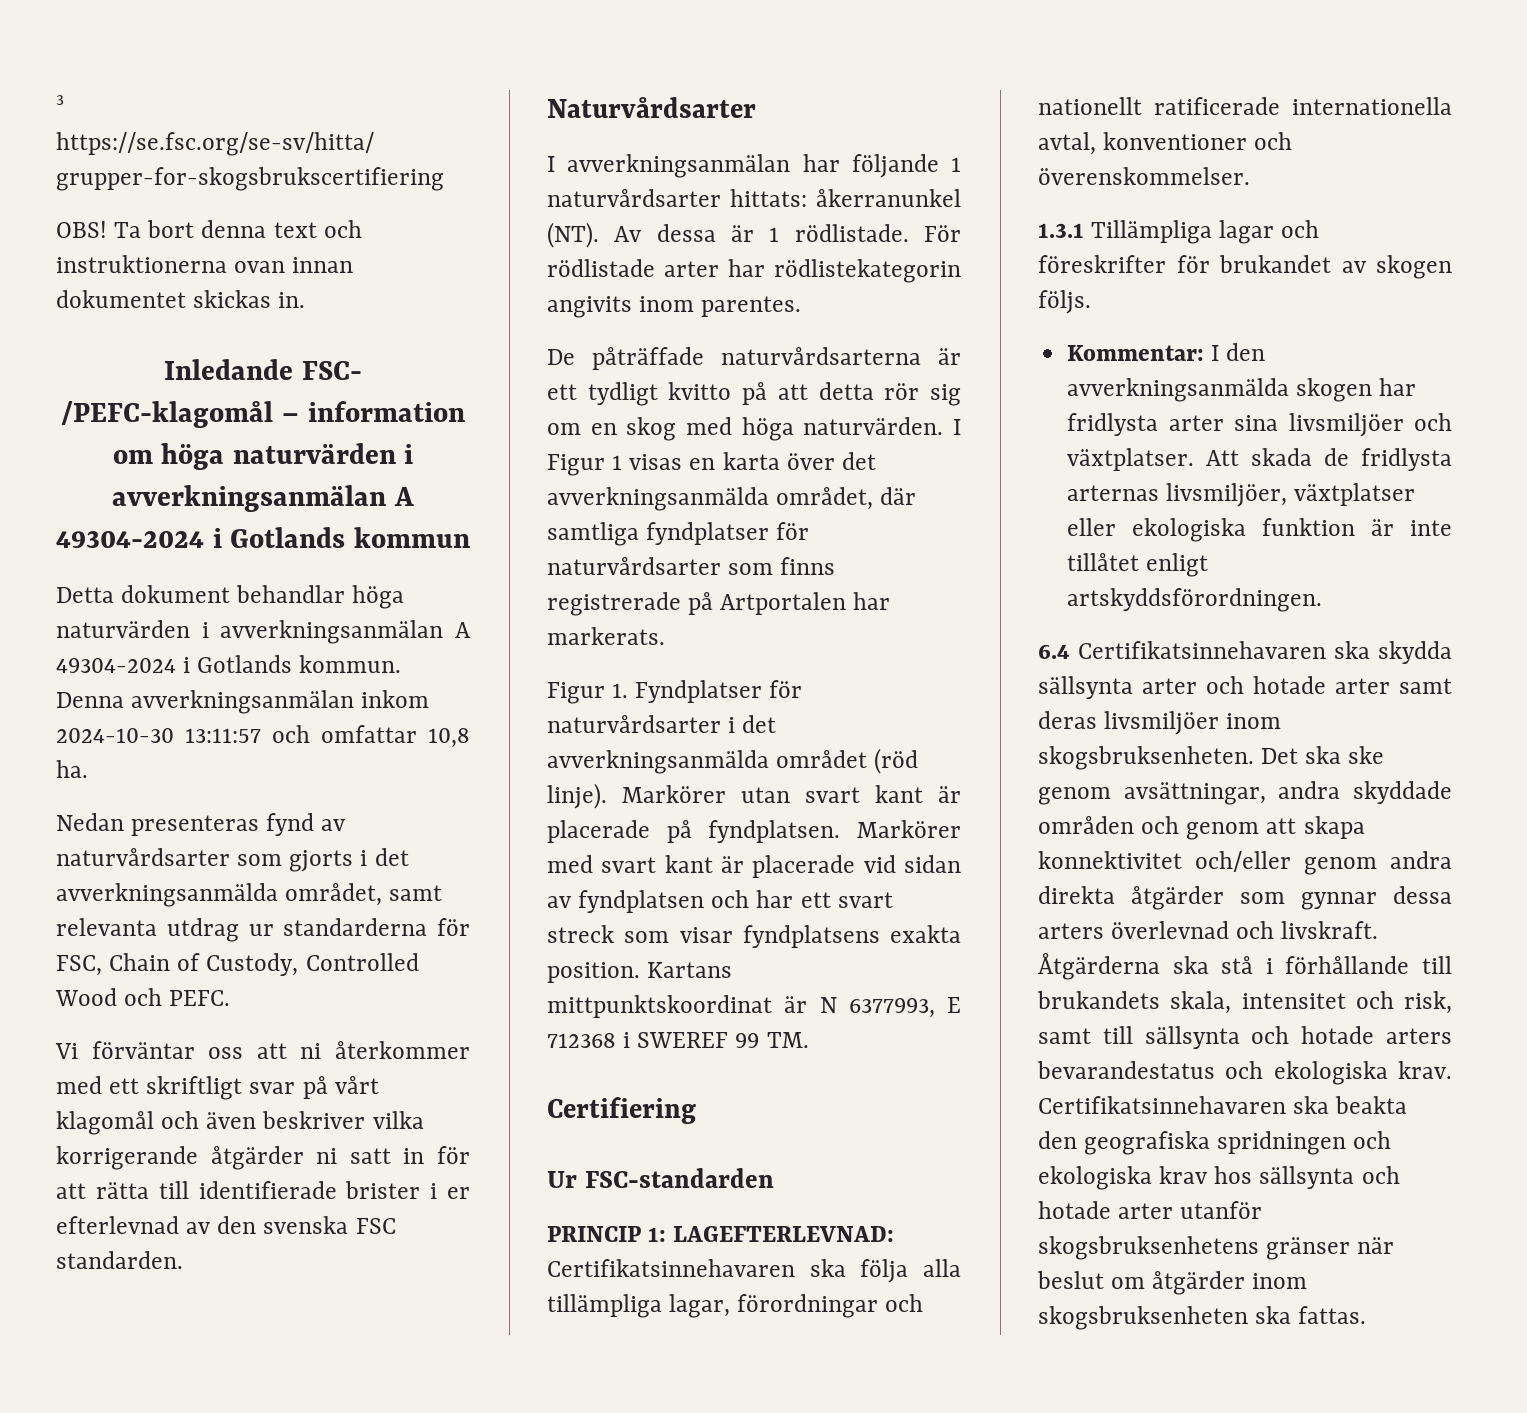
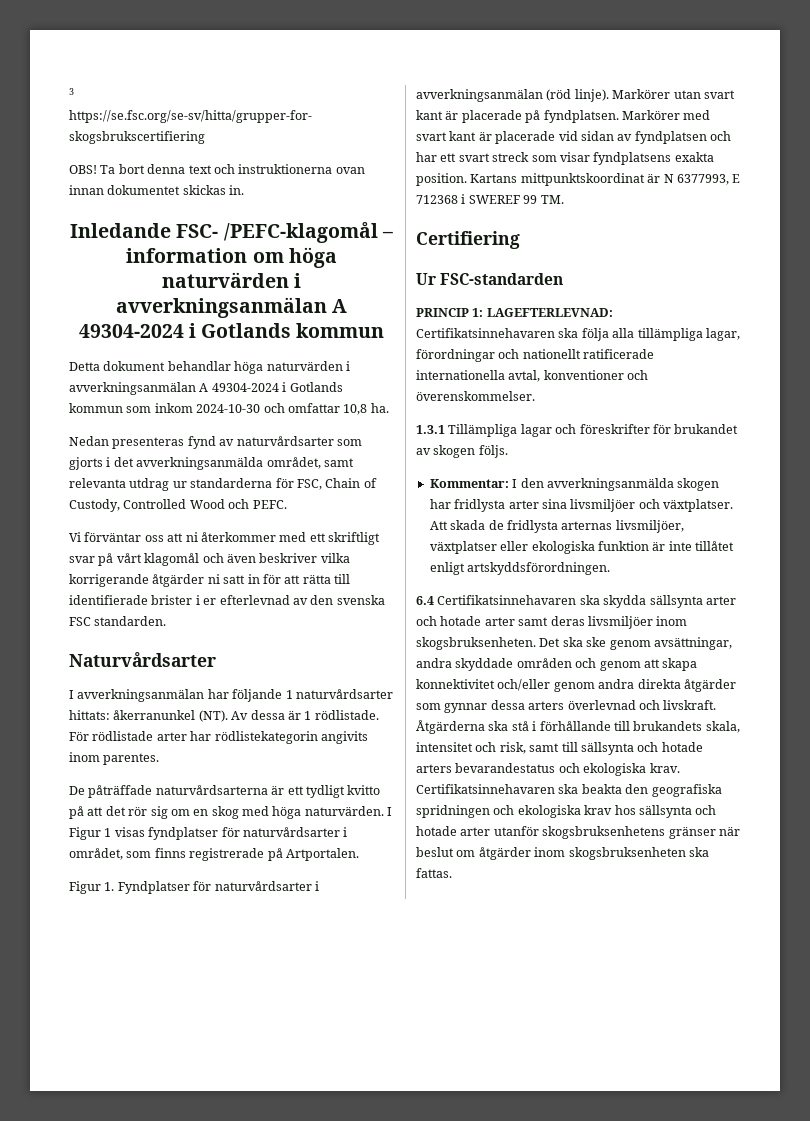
- Detta dokument behandlar höga naturvärden i avverkningsanmälan A 49304-2024 i Gotlands kommun. Denna avverkningsanmälan inkom 2024-10-30 13:11:57 och omfattar 10,8 ha.
+ Detta dokument behandlar höga naturvärden i avverkningsanmälan A 49304-2024 i Gotlands kommun som inkom 2024-10-30 och omfattar 10,8 ha.
- De påträffade naturvårdsarterna är ett tydligt kvitto på att detta rör sig om en skog med höga naturvärden.
+ De påträffade naturvårdsarterna är ett tydligt kvitto på att det rör sig om en skog med höga naturvärden.
- I Figur 1 visas en karta över det avverkningsanmälda området, där samtliga fyndplatser för naturvårdsarter som finns registrerade på Artportalen har markerats.
+ I Figur 1 visas fyndplatser för naturvårdsarter i området, som finns registrerade på Artportalen.
- Figur 1. Fyndplatser för naturvårdsarter i det avverkningsanmälda området (röd linje).
+ Figur 1. Fyndplatser för naturvårdsarter i avverkningsanmälan (röd linje).

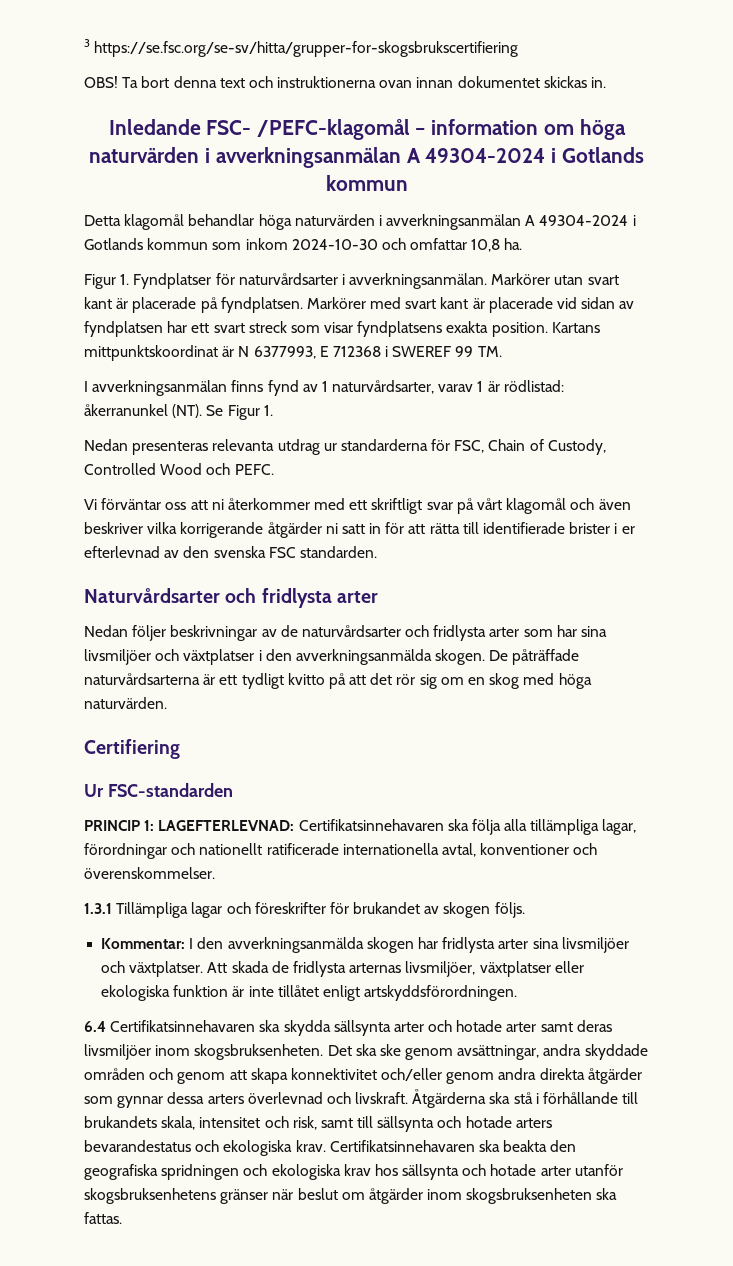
- Detta dokument behandlar höga naturvärden i avverkningsanmälan A 49304-2024 i Gotlands kommun som inkom 2024-10-30 och omfattar 10,8 ha.
+ Detta klagomål behandlar höga naturvärden i avverkningsanmälan A 49304-2024 i Gotlands kommun som inkom 2024-10-30 och omfattar 10,8 ha.
- Nedan presenteras fynd av naturvårdsarter som gjorts i det avverkningsanmälda området, samt relevanta utdrag ur standarderna för FSC, Chain of Custody, Controlled Wood och PEFC.
+ Figur 1. Fyndplatser för naturvårdsarter i avverkningsanmälan. Markörer utan svart kant är placerade på fyndplatsen. Markörer med svart kant är placerade vid sidan av fyndplatsen har ett svart streck som visar fyndplatsens exakta position. Kartans mittpunktskoordinat är N 6377993, E 712368 i SWEREF 99 TM.
+ I avverkningsanmälan finns fynd av 1 naturvårdsarter, varav 1 är rödlistad: åkerranunkel (NT). Se Figur 1.
+ Nedan presenteras relevanta utdrag ur standarderna för FSC, Chain of Custody, Controlled Wood och PEFC.
- Naturvårdsarter
- I avverkningsanmälan har följande 1 naturvårdsarter hittats: åkerranunkel (NT). Av dessa är 1 rödlistade. För rödlistade arter har rödlistekategorin angivits inom parentes.
- De påträffade naturvårdsarterna är ett tydligt kvitto på att det rör sig om en skog med höga naturvärden. I Figur 1 visas fyndplatser för naturvårdsarter i området, som finns registrerade på Artportalen.
- Figur 1. Fyndplatser för naturvårdsarter i avverkningsanmälan (röd linje). Markörer utan svart kant är placerade på fyndplatsen. Markörer med svart kant är placerade vid sidan av fyndplatsen och har ett svart streck som visar fyndplatsens exakta position. Kartans mittpunktskoordinat är N 6377993, E 712368 i SWEREF 99 TM.
+ Naturvårdsarter och fridlysta arter
+ Nedan följer beskrivningar av de naturvårdsarter och fridlysta arter som har sina livsmiljöer och växtplatser i den avverkningsanmälda skogen. De påträffade naturvårdsarterna är ett tydligt kvitto på att det rör sig om en skog med höga naturvärden.

